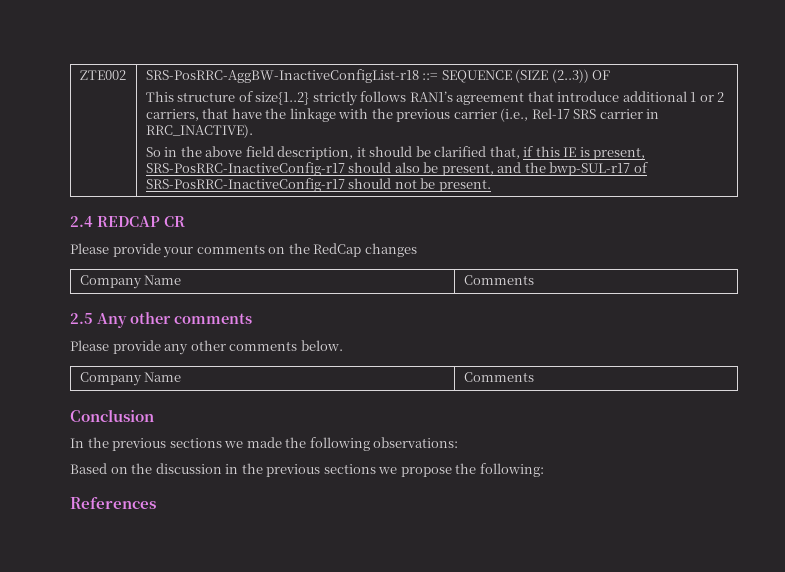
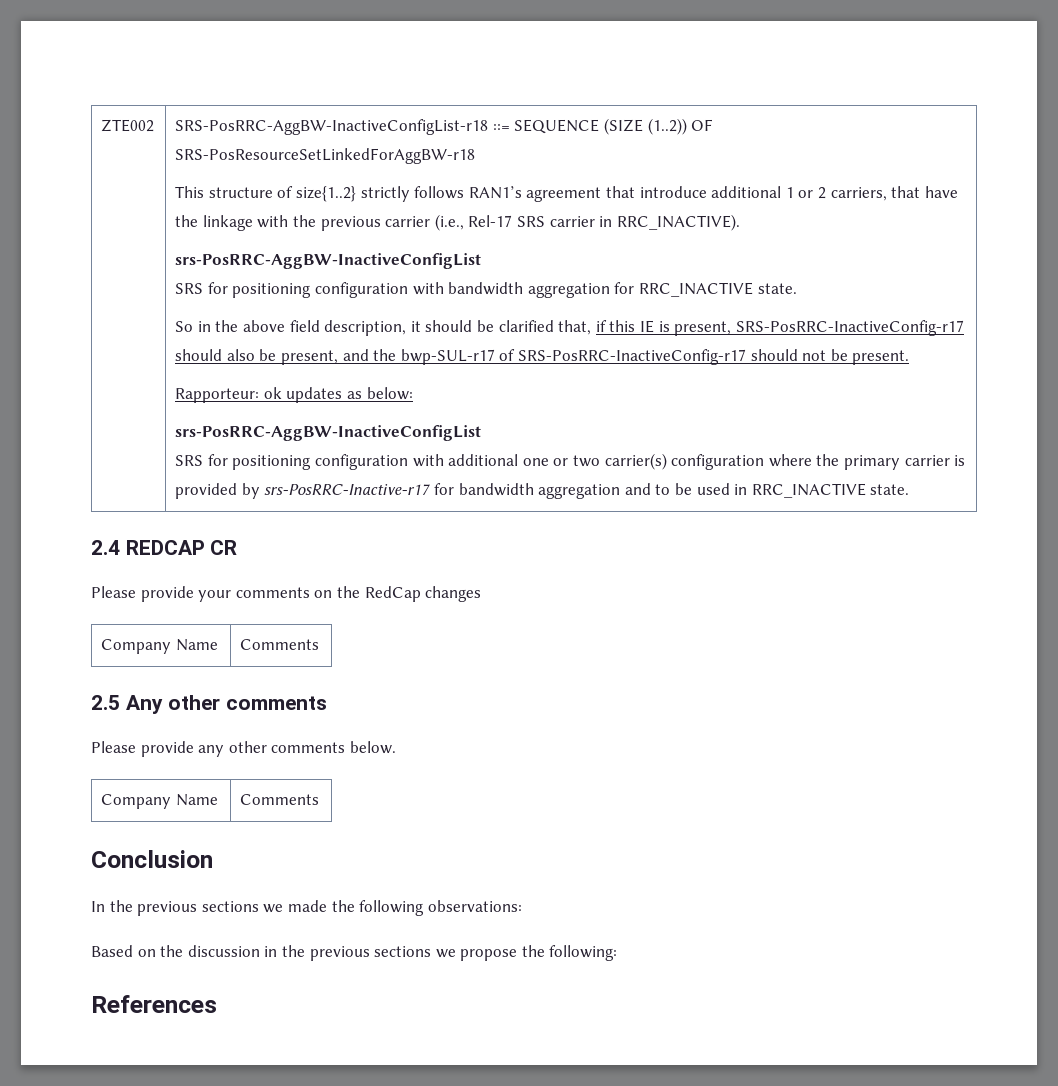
- SRS-PosRRC-AggBW-InactiveConfigList-r18 ::= SEQUENCE (SIZE (2..3)) OF
+ SRS-PosRRC-AggBW-InactiveConfigList-r18 ::= SEQUENCE (SIZE (1..2)) OF SRS-PosResourceSetLinkedForAggBW-r18
  This structure of size{1..2} strictly follows RAN1’s agreement that introduce additional 1 or 2 carriers, that have the linkage with the previous carrier (i.e., Rel-17 SRS carrier in RRC_INACTIVE).
+ srs-PosRRC-AggBW-InactiveConfigList
+ SRS for positioning configuration with bandwidth aggregation for RRC_INACTIVE state.
+ Rapporteur: ok updates as below:
+ srs-PosRRC-AggBW-InactiveConfigList
+ SRS for positioning configuration with additional one or two carrier(s) configuration where the primary carrier is provided by srs-PosRRC-Inactive-r17 for bandwidth aggregation and to be used in RRC_INACTIVE state.

